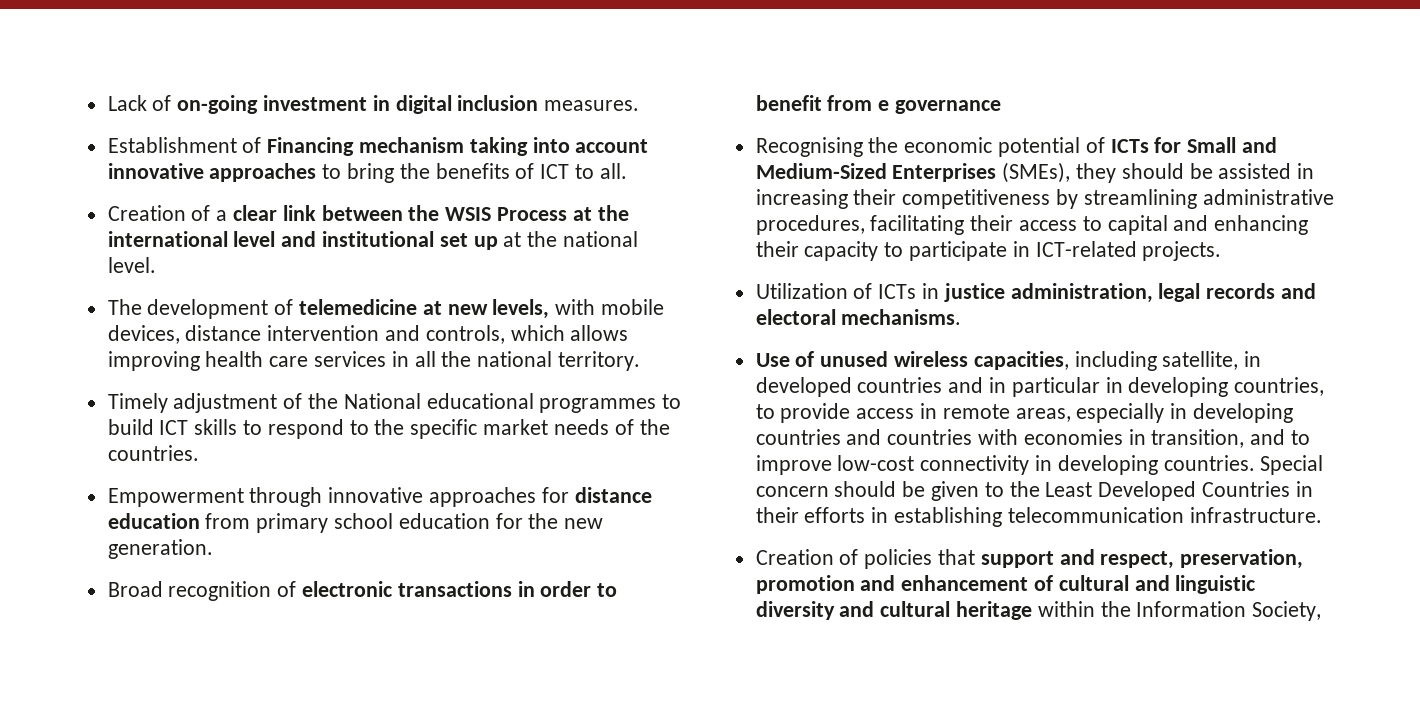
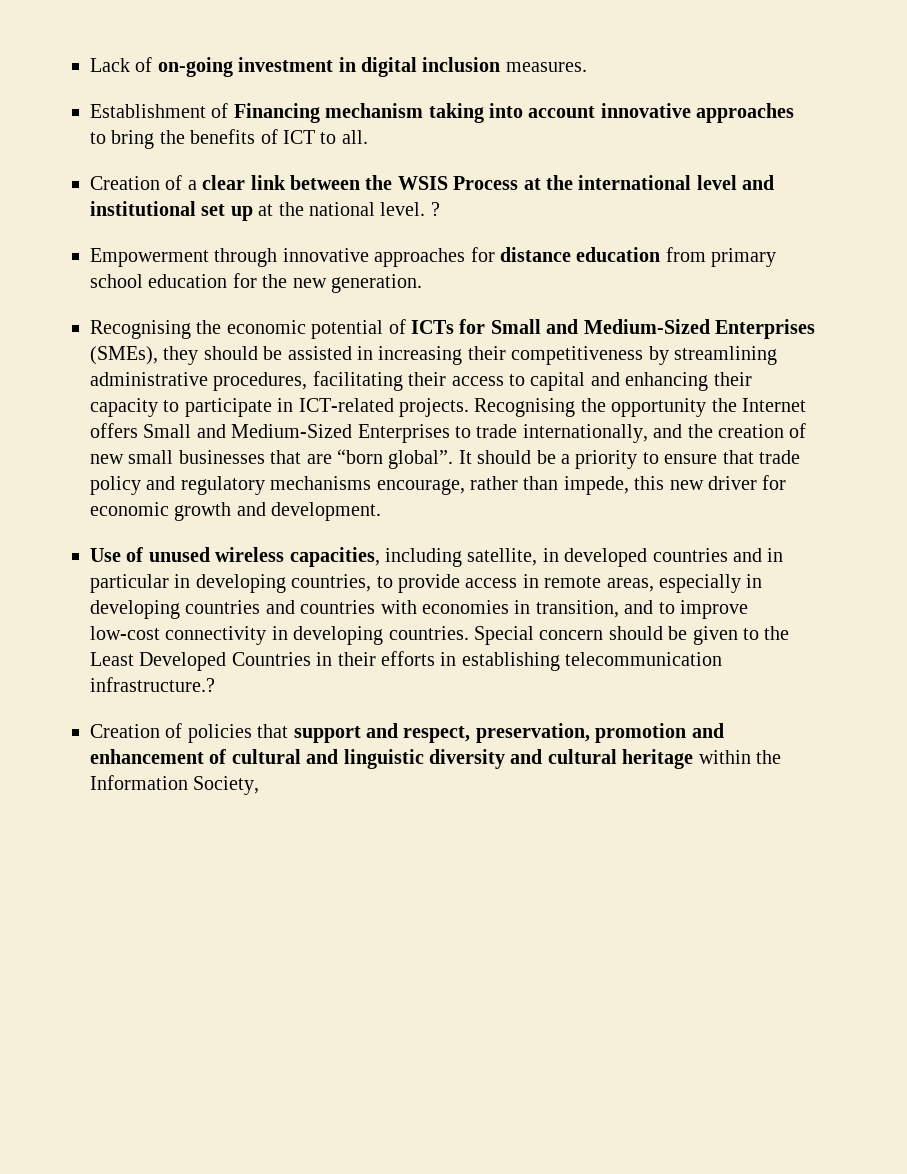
- Creation of a clear link between the WSIS Process at the international level and institutional set up at the national level.
- The development of telemedicine at new levels, with mobile devices, distance intervention and controls, which allows improving health care services in all the national territory.
- Timely adjustment of the National educational programmes to build ICT skills to respond to the specific market needs of the countries.
+ Creation of a clear link between the WSIS Process at the international level and institutional set up at the national level. ?
- Broad recognition of electronic transactions in order to benefit from e governance
- Recognising the economic potential of ICTs for Small and Medium-Sized Enterprises (SMEs), they should be assisted in increasing their competitiveness by streamlining administrative procedures, facilitating their access to capital and enhancing their capacity to participate in ICT-related projects.
- Utilization of ICTs in justice administration, legal records and electoral mechanisms.
+ Recognising the economic potential of ICTs for Small and Medium-Sized Enterprises (SMEs), they should be assisted in increasing their competitiveness by streamlining administrative procedures, facilitating their access to capital and enhancing their capacity to participate in ICT-related projects. Recognising the opportunity the Internet offers Small and Medium-Sized Enterprises to trade internationally, and the creation of new small businesses that are “born global”. It should be a priority to ensure that trade policy and regulatory mechanisms encourage, rather than impede, this new driver for economic growth and development.
- Special concern should be given to the Least Developed Countries in their efforts in establishing telecommunication infrastructure.
+ Special concern should be given to the Least Developed Countries in their efforts in establishing telecommunication infrastructure.?

